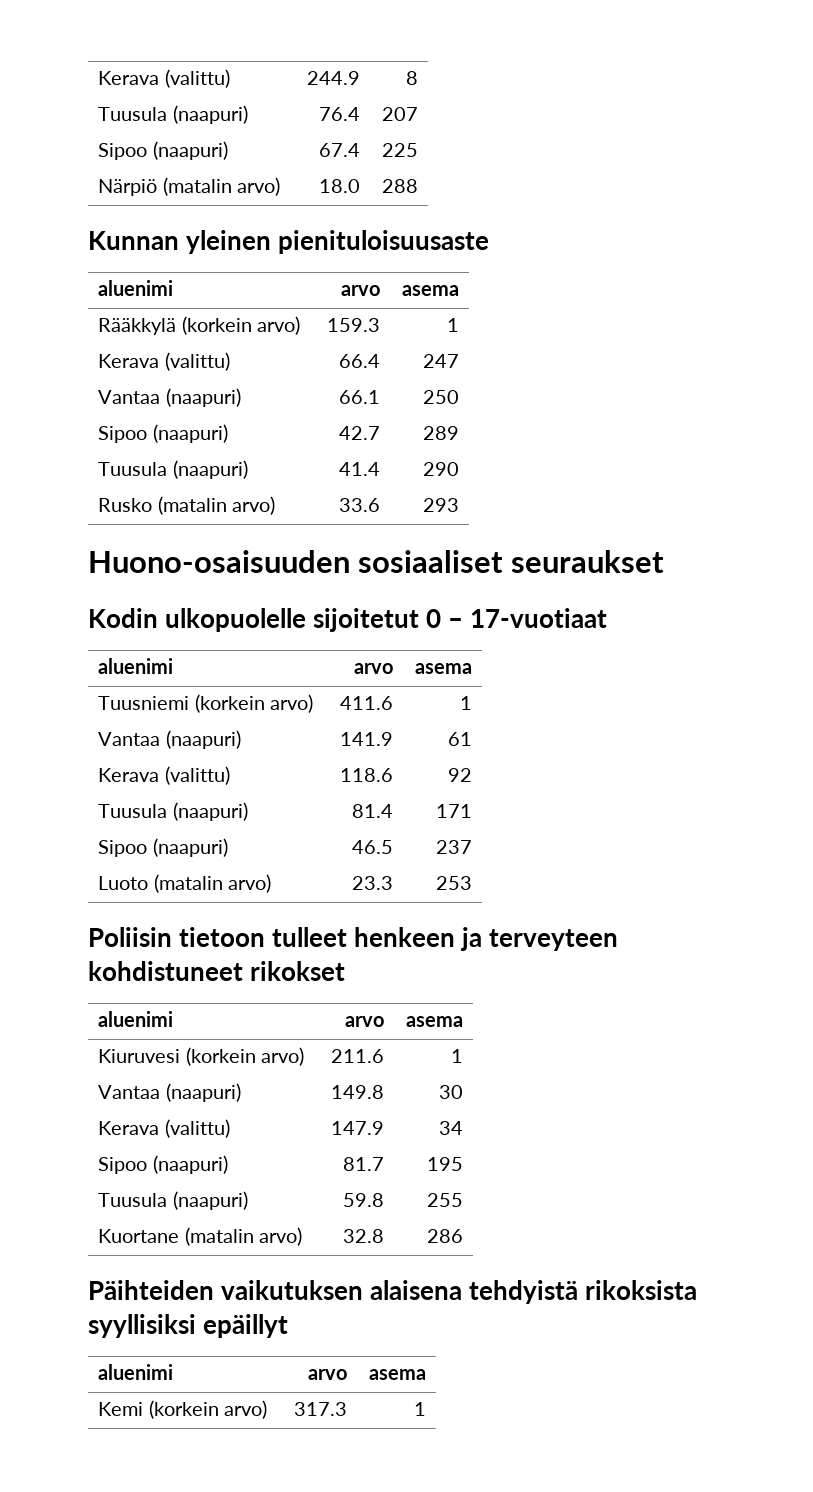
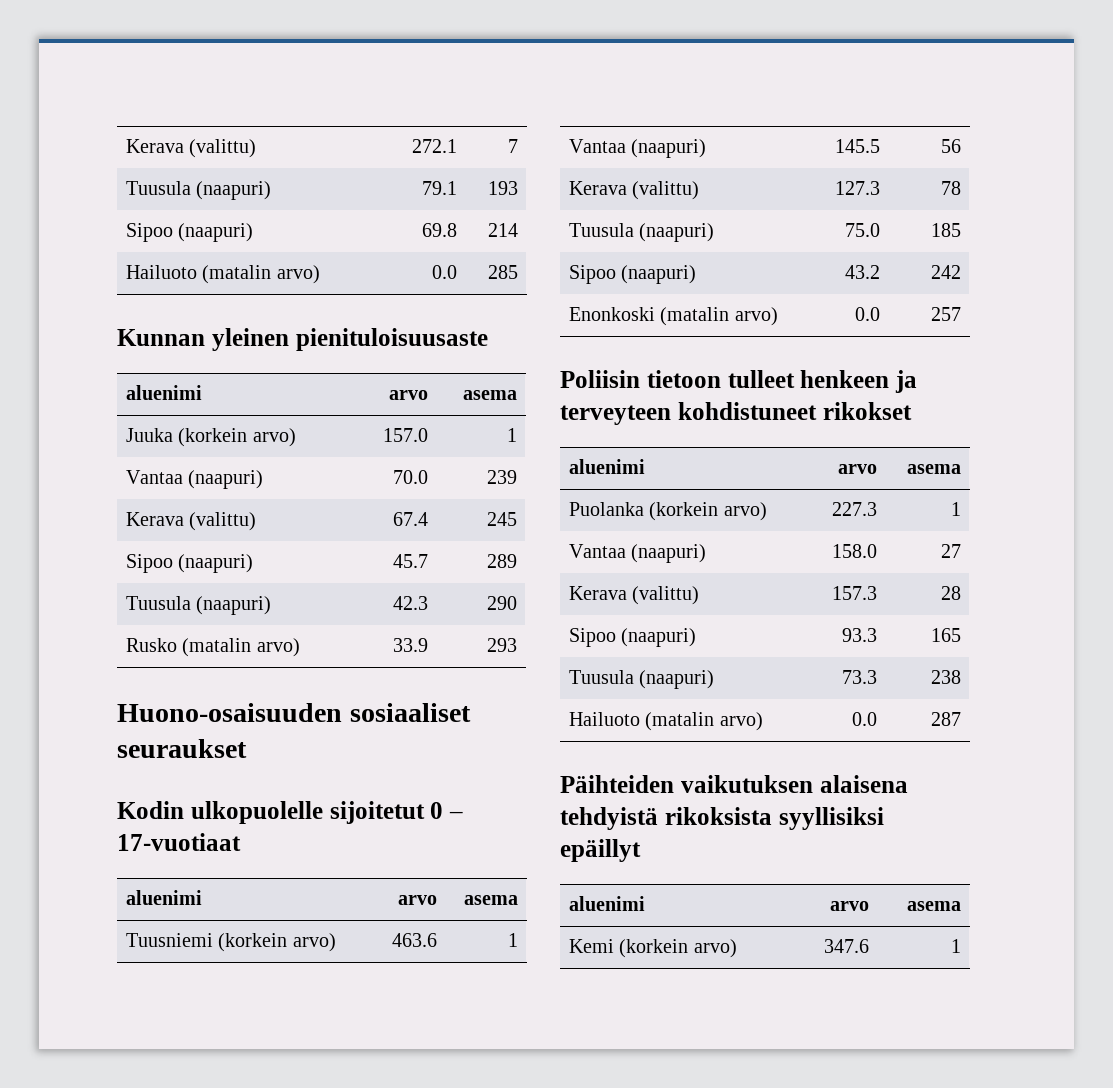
- Kerava (valittu) | 244.9 | 8
- Tuusula (naapuri) | 76.4 | 207
- Sipoo (naapuri) | 67.4 | 225
- Närpiö (matalin arvo) | 18.0 | 288
+ Kerava (valittu) | 272.1 | 7
+ Tuusula (naapuri) | 79.1 | 193
+ Sipoo (naapuri) | 69.8 | 214
+ Hailuoto (matalin arvo) | 0.0 | 285
- Rääkkylä (korkein arvo) | 159.3 | 1
- Kerava (valittu) | 66.4 | 247
- Vantaa (naapuri) | 66.1 | 250
- Sipoo (naapuri) | 42.7 | 289
+ Juuka (korkein arvo) | 157.0 | 1
+ Vantaa (naapuri) | 70.0 | 239
+ Kerava (valittu) | 67.4 | 245
+ Sipoo (naapuri) | 45.7 | 289
- Tuusula (naapuri) | 41.4 | 290
+ Tuusula (naapuri) | 42.3 | 290
- Rusko (matalin arvo) | 33.6 | 293
+ Rusko (matalin arvo) | 33.9 | 293
- Tuusniemi (korkein arvo) | 411.6 | 1
- Vantaa (naapuri) | 141.9 | 61
- Kerava (valittu) | 118.6 | 92
- Tuusula (naapuri) | 81.4 | 171
- Sipoo (naapuri) | 46.5 | 237
- Luoto (matalin arvo) | 23.3 | 253
+ Tuusniemi (korkein arvo) | 463.6 | 1
+ Vantaa (naapuri) | 145.5 | 56
+ Kerava (valittu) | 127.3 | 78
+ Tuusula (naapuri) | 75.0 | 185
+ Sipoo (naapuri) | 43.2 | 242
+ Enonkoski (matalin arvo) | 0.0 | 257
- Kiuruvesi (korkein arvo) | 211.6 | 1
- Vantaa (naapuri) | 149.8 | 30
- Kerava (valittu) | 147.9 | 34
- Sipoo (naapuri) | 81.7 | 195
- Tuusula (naapuri) | 59.8 | 255
- Kuortane (matalin arvo) | 32.8 | 286
+ Puolanka (korkein arvo) | 227.3 | 1
+ Vantaa (naapuri) | 158.0 | 27
+ Kerava (valittu) | 157.3 | 28
+ Sipoo (naapuri) | 93.3 | 165
+ Tuusula (naapuri) | 73.3 | 238
+ Hailuoto (matalin arvo) | 0.0 | 287
- Kemi (korkein arvo) | 317.3 | 1
+ Kemi (korkein arvo) | 347.6 | 1

